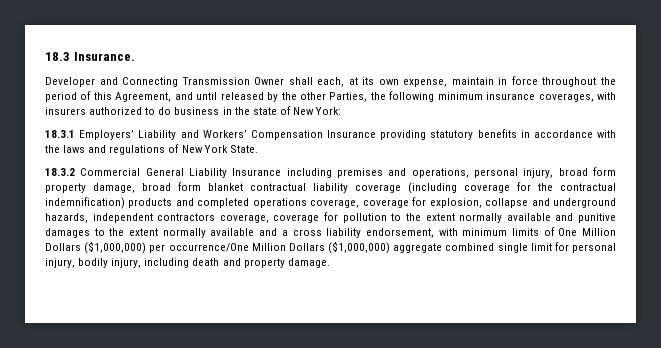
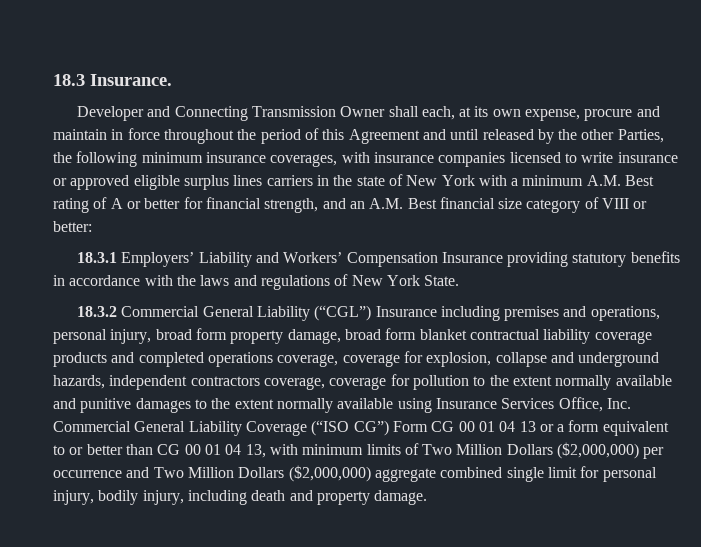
- Developer and Connecting Transmission Owner shall each, at its own expense, maintain in force throughout the period of this Agreement, and until released by the other Parties, the following minimum insurance coverages, with insurers authorized to do business in the state of New York:
+ Developer and Connecting Transmission Owner shall each, at its own expense, procure and maintain in force throughout the period of this Agreement and until released by the other Parties, the following minimum insurance coverages, with insurance companies licensed to write insurance or approved eligible surplus lines carriers in the state of New York with a minimum A.M. Best rating of A or better for financial strength, and an A.M. Best financial size category of VIII or better:
- 18.3.2 Commercial General Liability Insurance including premises and operations, personal injury, broad form property damage, broad form blanket contractual liability coverage (including coverage for the contractual indemnification) products and completed operations coverage, coverage for explosion, collapse and underground hazards, independent contractors coverage, coverage for pollution to the extent normally available and punitive damages to the extent normally available and a cross liability endorsement, with minimum limits of One Million Dollars ($1,000,000) per occurrence/One Million Dollars ($1,000,000) aggregate combined single limit for personal injury, bodily injury, including death and property damage.
+ 18.3.2 Commercial General Liability (“CGL”) Insurance including premises and operations, personal injury, broad form property damage, broad form blanket contractual liability coverage products and completed operations coverage, coverage for explosion, collapse and underground hazards, independent contractors coverage, coverage for pollution to the extent normally available and punitive damages to the extent normally available using Insurance Services Office, Inc. Commercial General Liability Coverage (“ISO CG”) Form CG 00 01 04 13 or a form equivalent to or better than CG 00 01 04 13, with minimum limits of Two Million Dollars ($2,000,000) per occurrence and Two Million Dollars ($2,000,000) aggregate combined single limit for personal injury, bodily injury, including death and property damage.

